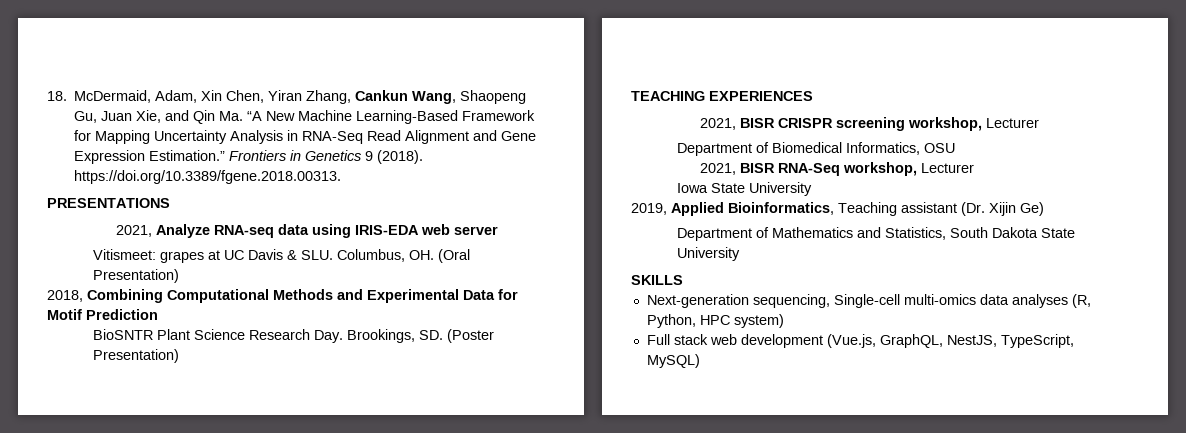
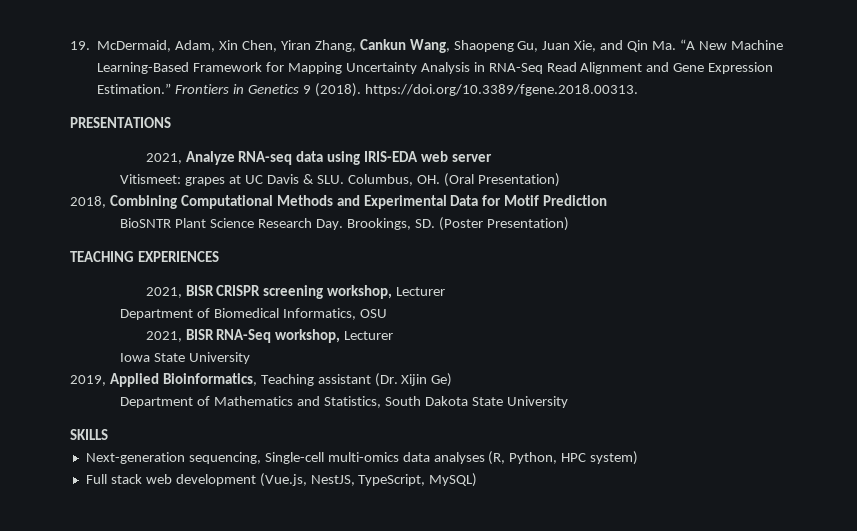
- 18. McDermaid, Adam, Xin Chen, Yiran Zhang, Cankun Wang, Shaopeng Gu, Juan Xie, and Qin Ma. “A New Machine Learning-Based Framework for Mapping Uncertainty Analysis in RNA-Seq Read Alignment and Gene Expression Estimation.”
+ 19. McDermaid, Adam, Xin Chen, Yiran Zhang, Cankun Wang, Shaopeng Gu, Juan Xie, and Qin Ma. “A New Machine Learning-Based Framework for Mapping Uncertainty Analysis in RNA-Seq Read Alignment and Gene Expression Estimation.”
- Full stack web development (Vue.js, GraphQL, NestJS, TypeScript, MySQL)
+ Full stack web development (Vue.js, NestJS, TypeScript, MySQL)

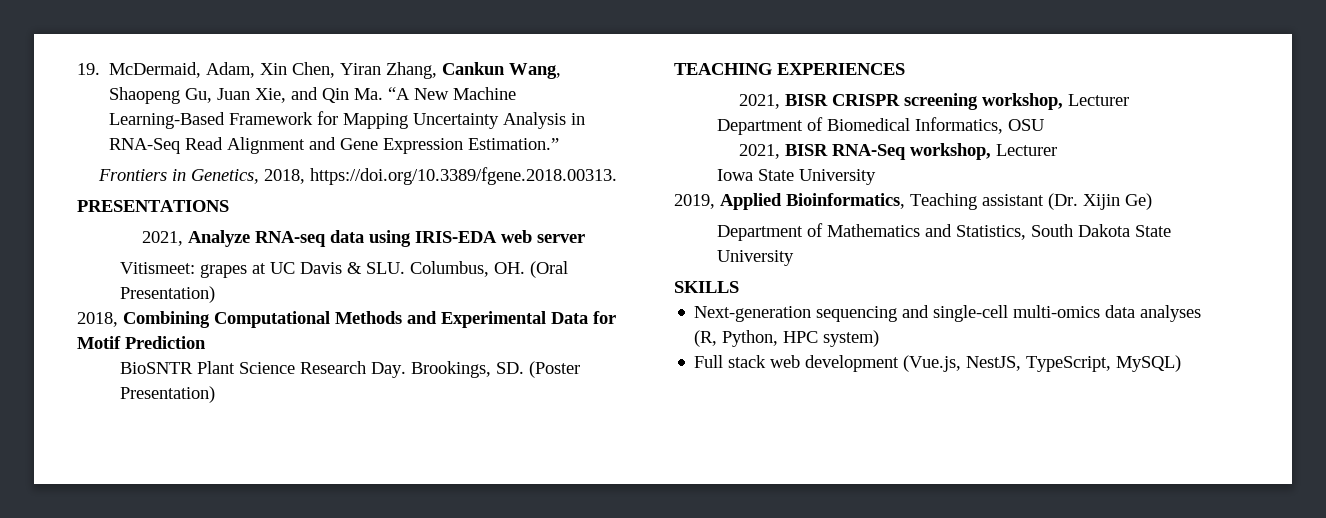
- 19. McDermaid, Adam, Xin Chen, Yiran Zhang, Cankun Wang, Shaopeng Gu, Juan Xie, and Qin Ma. “A New Machine Learning-Based Framework for Mapping Uncertainty Analysis in RNA-Seq Read Alignment and Gene Expression Estimation.” Frontiers in Genetics 9 (2018). https://doi.org/10.3389/fgene.2018.00313.
+ 19. McDermaid, Adam, Xin Chen, Yiran Zhang, Cankun Wang, Shaopeng Gu, Juan Xie, and Qin Ma. “A New Machine Learning-Based Framework for Mapping Uncertainty Analysis in RNA-Seq Read Alignment and Gene Expression Estimation.”
+ Frontiers in Genetics, 2018, https://doi.org/10.3389/fgene.2018.00313.
- Next-generation sequencing, Single-cell multi-omics data analyses (R, Python, HPC system)
+ Next-generation sequencing and single-cell multi-omics data analyses (R, Python, HPC system)

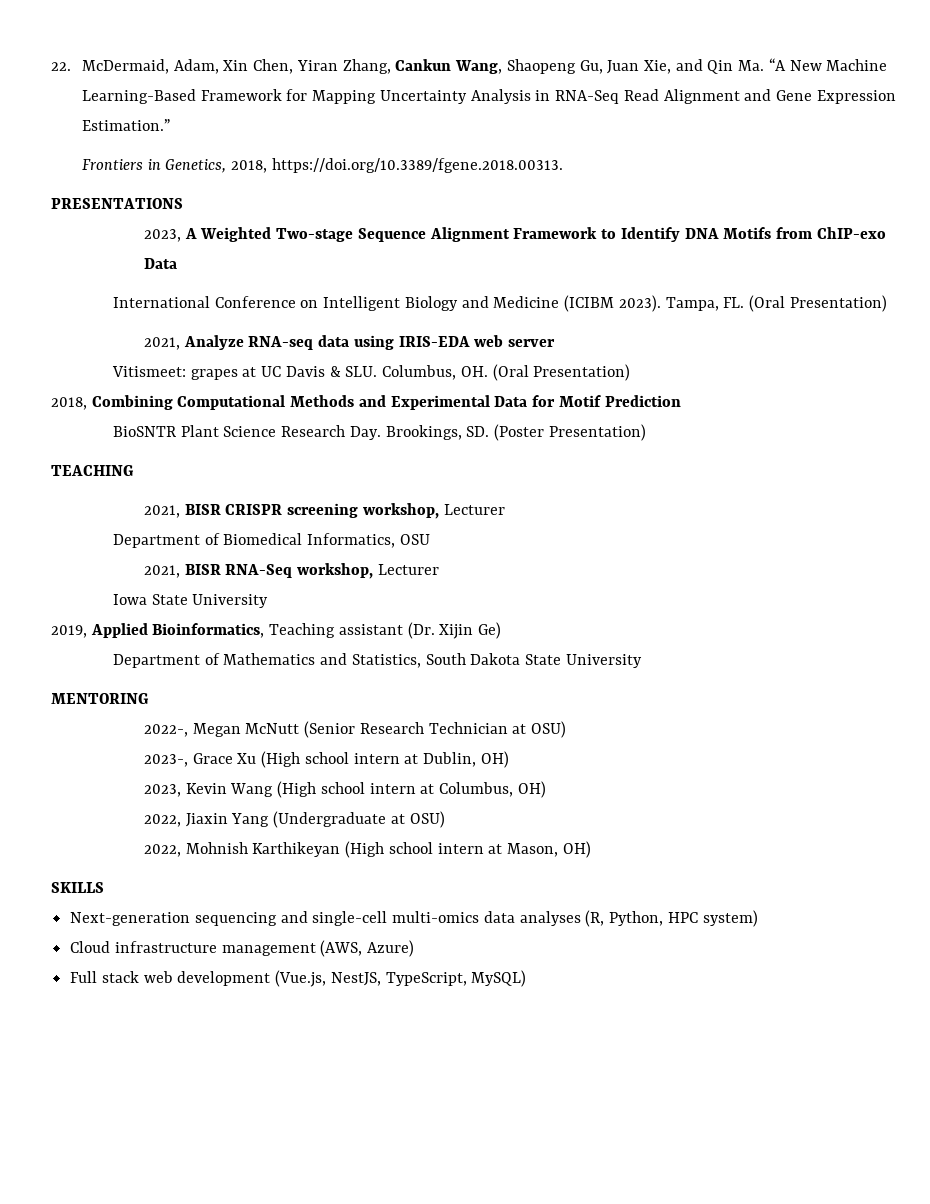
- 19. McDermaid, Adam, Xin Chen, Yiran Zhang, Cankun Wang, Shaopeng Gu, Juan Xie, and Qin Ma. “A New Machine Learning-Based Framework for Mapping Uncertainty Analysis in RNA-Seq Read Alignment and Gene Expression Estimation.”
+ 22. McDermaid, Adam, Xin Chen, Yiran Zhang, Cankun Wang, Shaopeng Gu, Juan Xie, and Qin Ma. “A New Machine Learning-Based Framework for Mapping Uncertainty Analysis in RNA-Seq Read Alignment and Gene Expression Estimation.”
+ 2023, A Weighted Two-stage Sequence Alignment Framework to Identify DNA Motifs from ChIP-exo Data
+ International Conference on Intelligent Biology and Medicine (ICIBM 2023). Tampa, FL. (Oral Presentation)
- TEACHING EXPERIENCES
+ TEACHING
+ MENTORING
+ 2022-, Megan McNutt (Senior Research Technician at OSU)
+ 2023-, Grace Xu (High school intern at Dublin, OH)
+ 2023, Kevin Wang (High school intern at Columbus, OH)
+ 2022, Jiaxin Yang (Undergraduate at OSU)
+ 2022, Mohnish Karthikeyan (High school intern at Mason, OH)
+ Cloud infrastructure management (AWS, Azure)

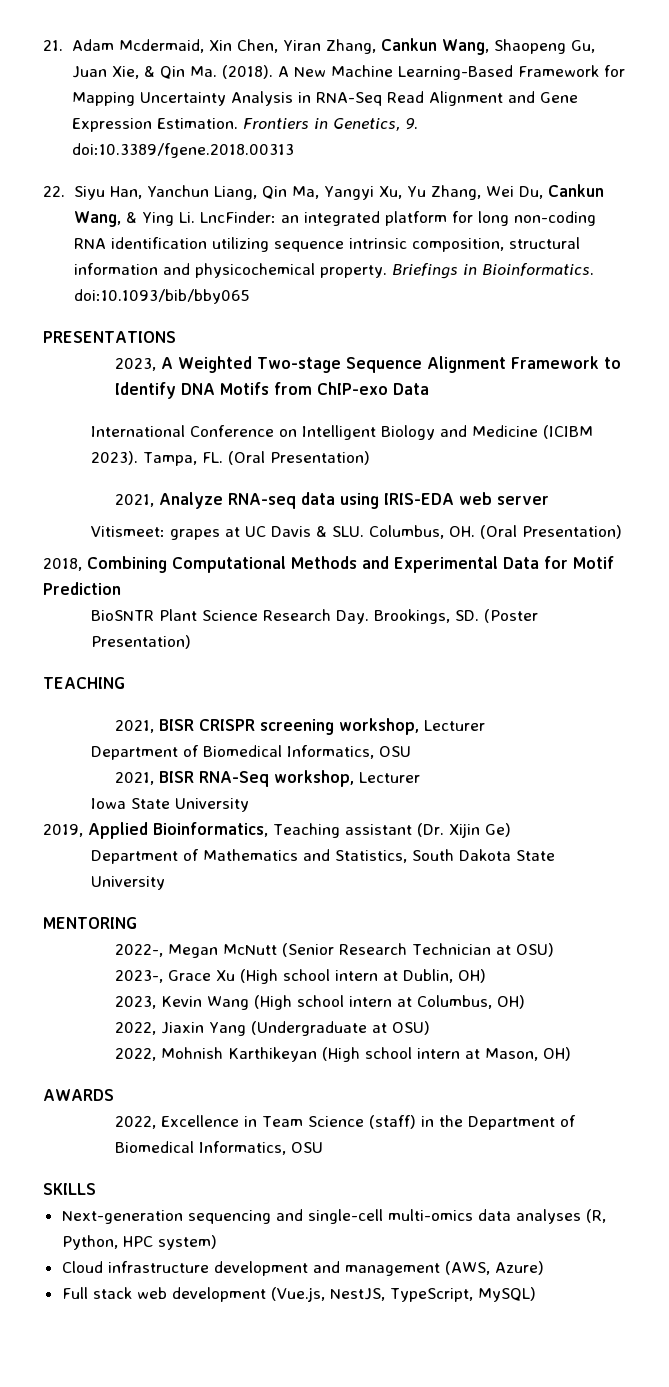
- 22. McDermaid, Adam, Xin Chen, Yiran Zhang, Cankun Wang, Shaopeng Gu, Juan Xie, and Qin Ma. “A New Machine Learning-Based Framework for Mapping Uncertainty Analysis in RNA-Seq Read Alignment and Gene Expression Estimation.”
- Frontiers in Genetics, 2018, https://doi.org/10.3389/fgene.2018.00313.
+ 21. Adam Mcdermaid, Xin Chen, Yiran Zhang, Cankun Wang, Shaopeng Gu, Juan Xie, & Qin Ma. (2018). A New Machine Learning-Based Framework for Mapping Uncertainty Analysis in RNA-Seq Read Alignment and Gene Expression Estimation. Frontiers in Genetics, 9. doi:10.3389/fgene.2018.00313
+ 22. Siyu Han, Yanchun Liang, Qin Ma, Yangyi Xu, Yu Zhang, Wei Du, Cankun Wang, & Ying Li. LncFinder: an integrated platform for long non-coding RNA identification utilizing sequence intrinsic composition, structural information and physicochemical property. Briefings in Bioinformatics. doi:10.1093/bib/bby065
+ AWARDS
+ 2022, Excellence in Team Science (staff) in the Department of Biomedical Informatics, OSU
- Cloud infrastructure management (AWS, Azure)
+ Cloud infrastructure development and management (AWS, Azure)

